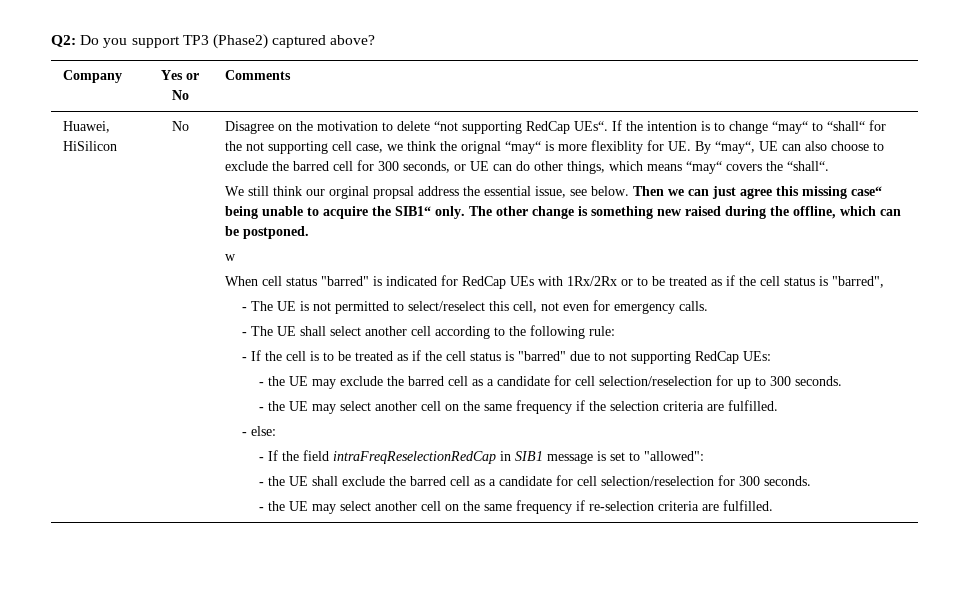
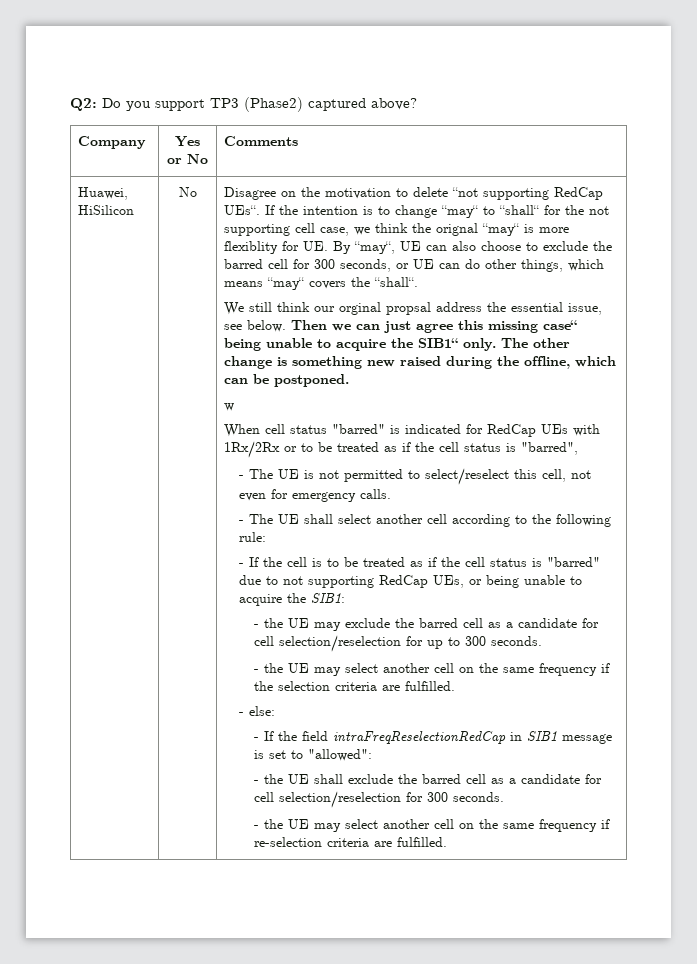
- - If the cell is to be treated as if the cell status is "barred" due to not supporting RedCap UEs:
+ - If the cell is to be treated as if the cell status is "barred" due to not supporting RedCap UEs, or being unable to acquire the SIB1:

